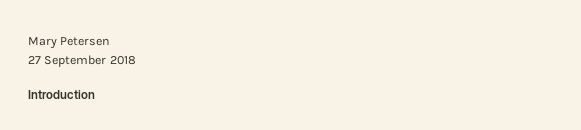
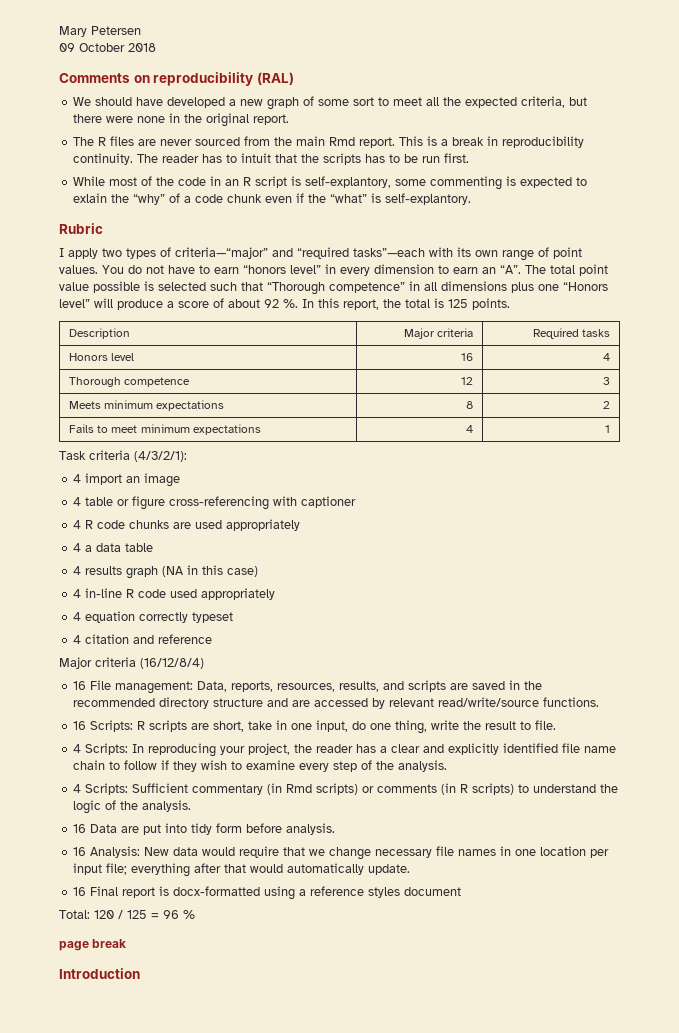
- 27 September 2018
+ 09 October 2018
+ Comments on reproducibility (RAL)
+ We should have developed a new graph of some sort to meet all the expected criteria, but there were none in the original report.
+ The R files are never sourced from the main Rmd report. This is a break in reproducibility continuity. The reader has to intuit that the scripts has to be run first.
+ While most of the code in an R script is self-explantory, some commenting is expected to exlain the “why” of a code chunk even if the “what” is self-explantory.
+ Rubric
+ I apply two types of criteria—“major” and “required tasks”—each with its own range of point values. You do not have to earn “honors level” in every dimension to earn an “A”. The total point value possible is selected such that “Thorough competence” in all dimensions plus one “Honors level” will produce a score of about 92 %. In this report, the total is 125 points.
+ Description | Major criteria | Required tasks
+ Honors level | 16 | 4
+ Thorough competence | 12 | 3
+ Meets minimum expectations | 8 | 2
+ Fails to meet minimum expectations | 4 | 1
+ Task criteria (4/3/2/1):
+ 4 import an image
+ 4 table or figure cross-referencing with captioner
+ 4 R code chunks are used appropriately
+ 4 a data table
+ 4 results graph (NA in this case)
+ 4 in-line R code used appropriately
+ 4 equation correctly typeset
+ 4 citation and reference
+ Major criteria (16/12/8/4)
+ 16 File management: Data, reports, resources, results, and scripts are saved in the recommended directory structure and are accessed by relevant read/write/source functions.
+ 16 Scripts: R scripts are short, take in one input, do one thing, write the result to file.
+ 4 Scripts: In reproducing your project, the reader has a clear and explicitly identified file name chain to follow if they wish to examine every step of the analysis.
+ 4 Scripts: Sufficient commentary (in Rmd scripts) or comments (in R scripts) to understand the logic of the analysis.
+ 16 Data are put into tidy form before analysis.
+ 16 Analysis: New data would require that we change necessary file names in one location per input file; everything after that would automatically update.
+ 16 Final report is docx-formatted using a reference styles document
+ Total: 120 / 125 = 96 %
+ page break

